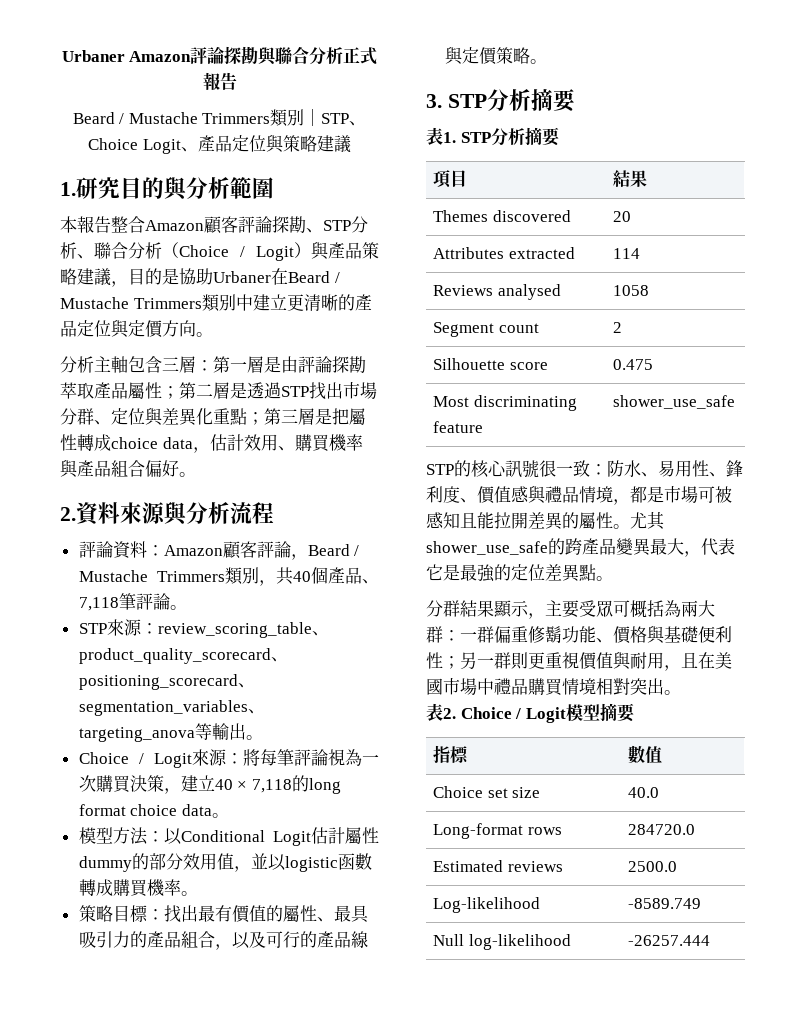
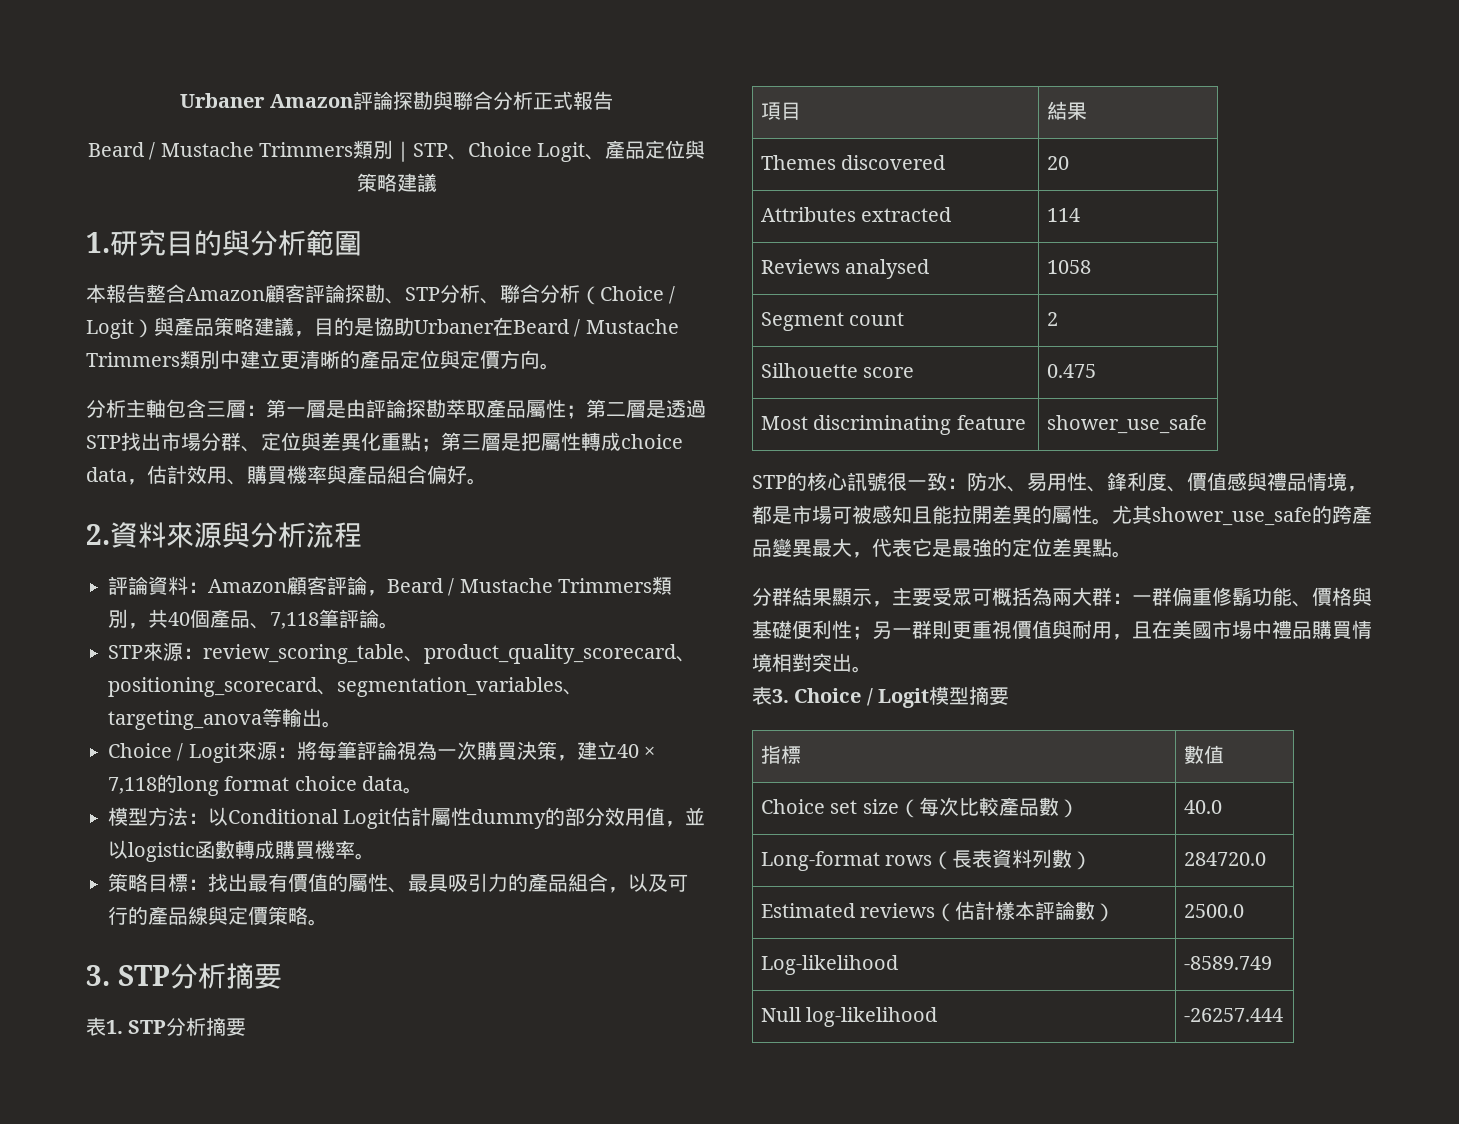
- 表2. Choice / Logit模型摘要
+ 表3. Choice / Logit模型摘要
- Choice set size | 40.0
+ Choice set size（每次比較產品數） | 40.0
- Long-format rows | 284720.0
+ Long-format rows（長表資料列數） | 284720.0
- Estimated reviews | 2500.0
+ Estimated reviews（估計樣本評論數） | 2500.0

